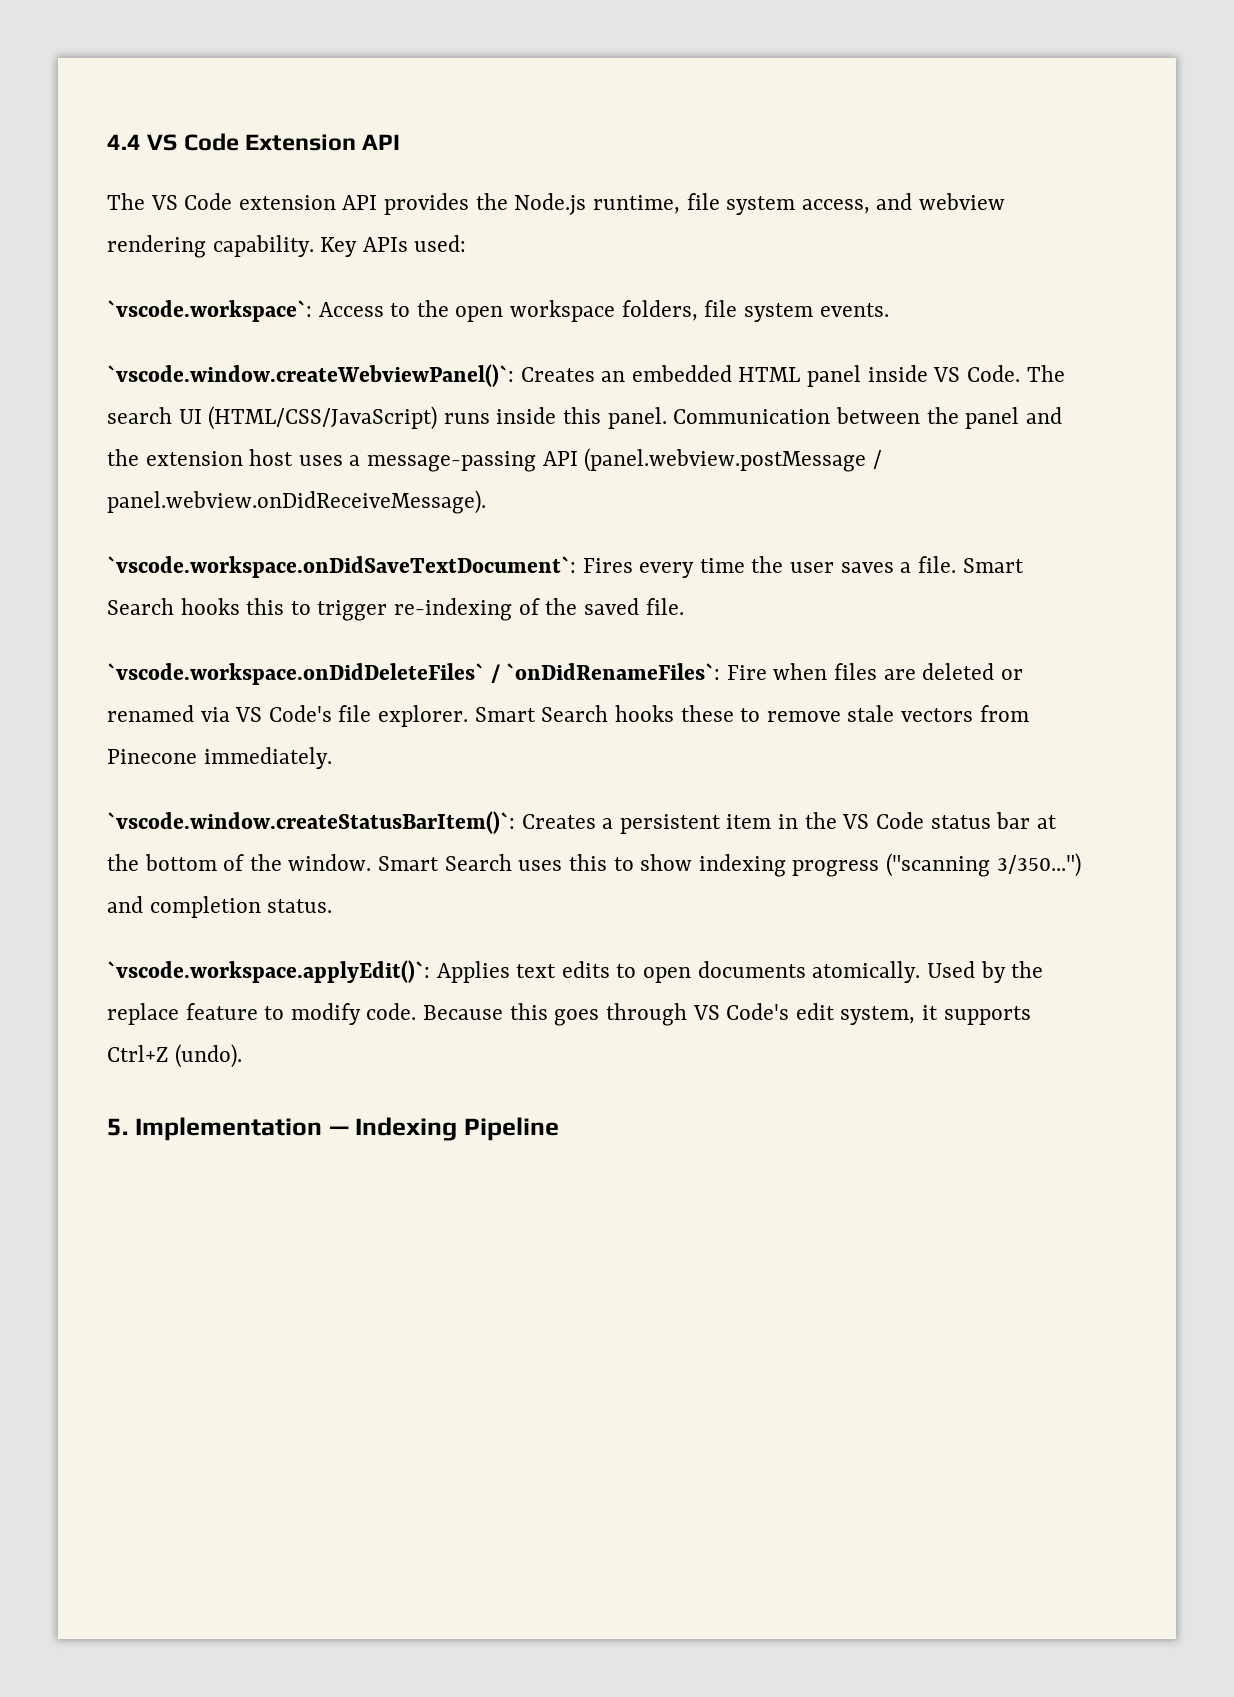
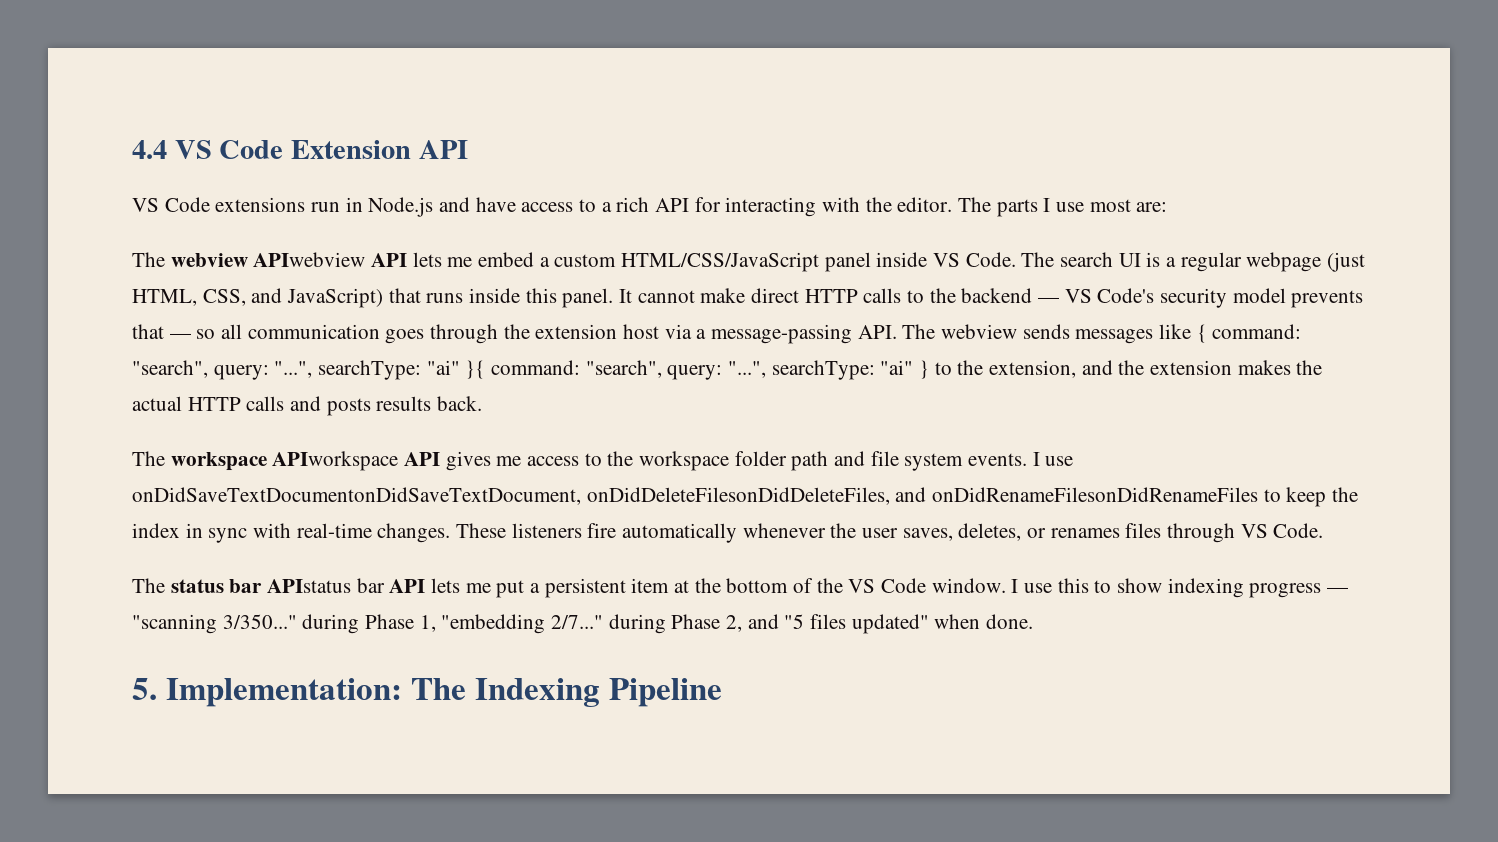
- The VS Code extension API provides the Node.js runtime, file system access, and webview rendering capability. Key APIs used:
- `vscode.workspace`: Access to the open workspace folders, file system events.
- `vscode.window.createWebviewPanel()`: Creates an embedded HTML panel inside VS Code.
+ VS Code extensions run in Node.js and have access to a rich API for interacting with the editor. The parts I use most are:
+ The webview APIwebview API lets me embed a custom HTML/CSS/JavaScript panel inside VS Code.
- The search UI (HTML/CSS/JavaScript) runs inside this panel. Communication between the panel and the extension host uses a message-passing API (panel.webview.postMessage / panel.webview.onDidReceiveMessage).
- `vscode.workspace.onDidSaveTextDocument`: Fires every time the user saves a file. Smart Search hooks this to trigger re-indexing of the saved file.
- `vscode.workspace.onDidDeleteFiles` / `onDidRenameFiles`: Fire when files are deleted or renamed via VS Code's file explorer. Smart Search hooks these to remove stale vectors from Pinecone immediately.
- `vscode.window.createStatusBarItem()`: Creates a persistent item in the VS Code status bar at the bottom of the window. Smart Search uses this to show indexing progress ("scanning 3/350...") and completion status.
- `vscode.workspace.applyEdit()`: Applies text edits to open documents atomically. Used by the replace feature to modify code. Because this goes through VS Code's edit system, it supports Ctrl+Z (undo).
+ The search UI is a regular webpage (just HTML, CSS, and JavaScript) that runs inside this panel. It cannot make direct HTTP calls to the backend — VS Code's security model prevents that — so all communication goes through the extension host via a message-passing API. The webview sends messages like { command: "search", query: "...", searchType: "ai" }{ command: "search", query: "...", searchType: "ai" } to the extension, and the extension makes the actual HTTP calls and posts results back.
+ The workspace APIworkspace API gives me access to the workspace folder path and file system events. I use onDidSaveTextDocumentonDidSaveTextDocument, onDidDeleteFilesonDidDeleteFiles, and onDidRenameFilesonDidRenameFiles to keep the index in sync with real-time changes. These listeners fire automatically whenever the user saves, deletes, or renames files through VS Code.
+ The status bar APIstatus bar API lets me put a persistent item at the bottom of the VS Code window. I use this to show indexing progress — "scanning 3/350..." during Phase 1, "embedding 2/7..." during Phase 2, and "5 files updated" when done.
- 5. Implementation — Indexing Pipeline
+ 5. Implementation: The Indexing Pipeline

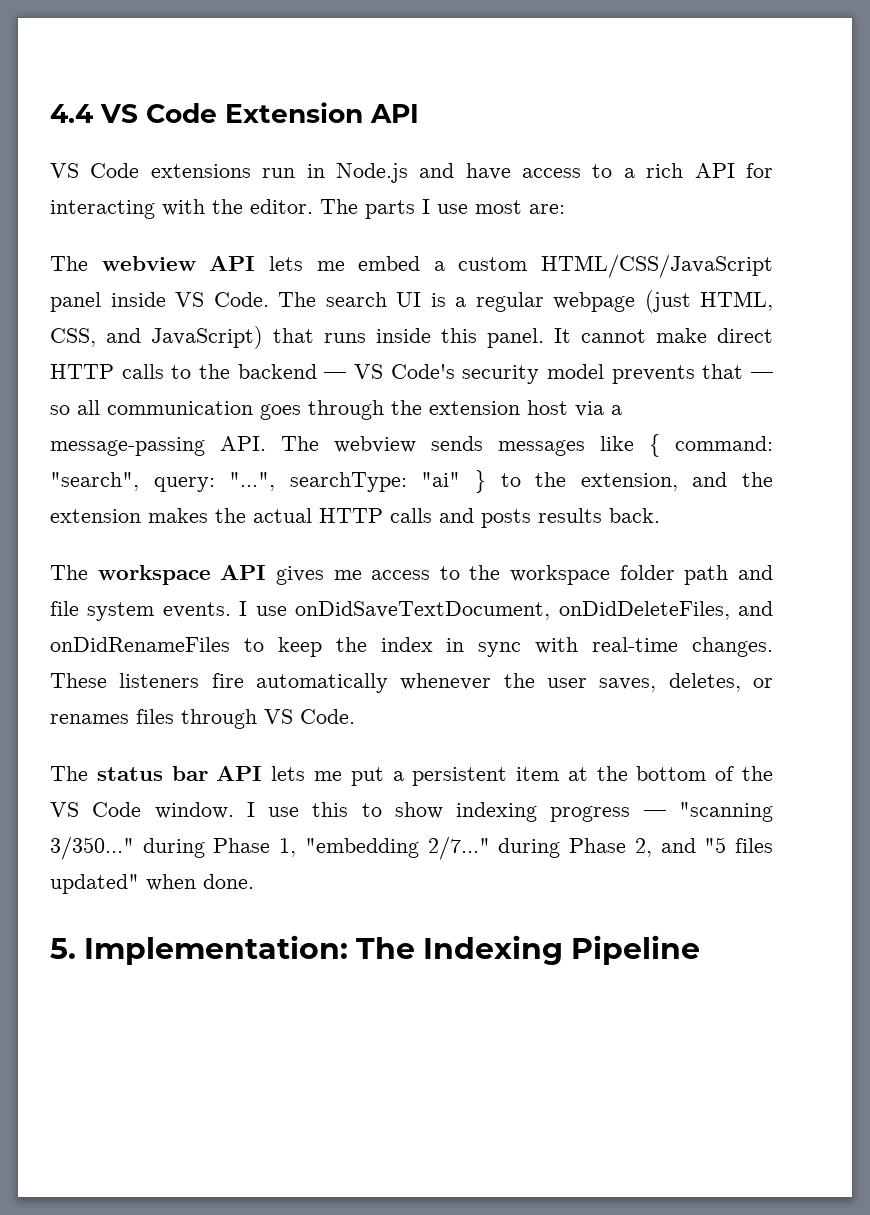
- The webview APIwebview API lets me embed a custom HTML/CSS/JavaScript panel inside VS Code.
+ The webview API lets me embed a custom HTML/CSS/JavaScript panel inside VS Code.
- It cannot make direct HTTP calls to the backend — VS Code's security model prevents that — so all communication goes through the extension host via a message-passing API. The webview sends messages like { command: "search", query: "...", searchType: "ai" }{ command: "search", query: "...", searchType: "ai" } to the extension, and the extension makes the actual HTTP calls and posts results back.
+ It cannot make direct HTTP calls to the backend — VS Code's security model prevents that — so all communication goes through the extension host via a message-passing API. The webview sends messages like { command: "search", query: "...", searchType: "ai" } to the extension, and the extension makes the actual HTTP calls and posts results back.
- The workspace APIworkspace API gives me access to the workspace folder path and file system events.
+ The workspace API gives me access to the workspace folder path and file system events.
- I use onDidSaveTextDocumentonDidSaveTextDocument, onDidDeleteFilesonDidDeleteFiles, and onDidRenameFilesonDidRenameFiles to keep the index in sync with real-time changes.
+ I use onDidSaveTextDocument, onDidDeleteFiles, and onDidRenameFiles to keep the index in sync with real-time changes.
- The status bar APIstatus bar API lets me put a persistent item at the bottom of the VS Code window.
+ The status bar API lets me put a persistent item at the bottom of the VS Code window.

